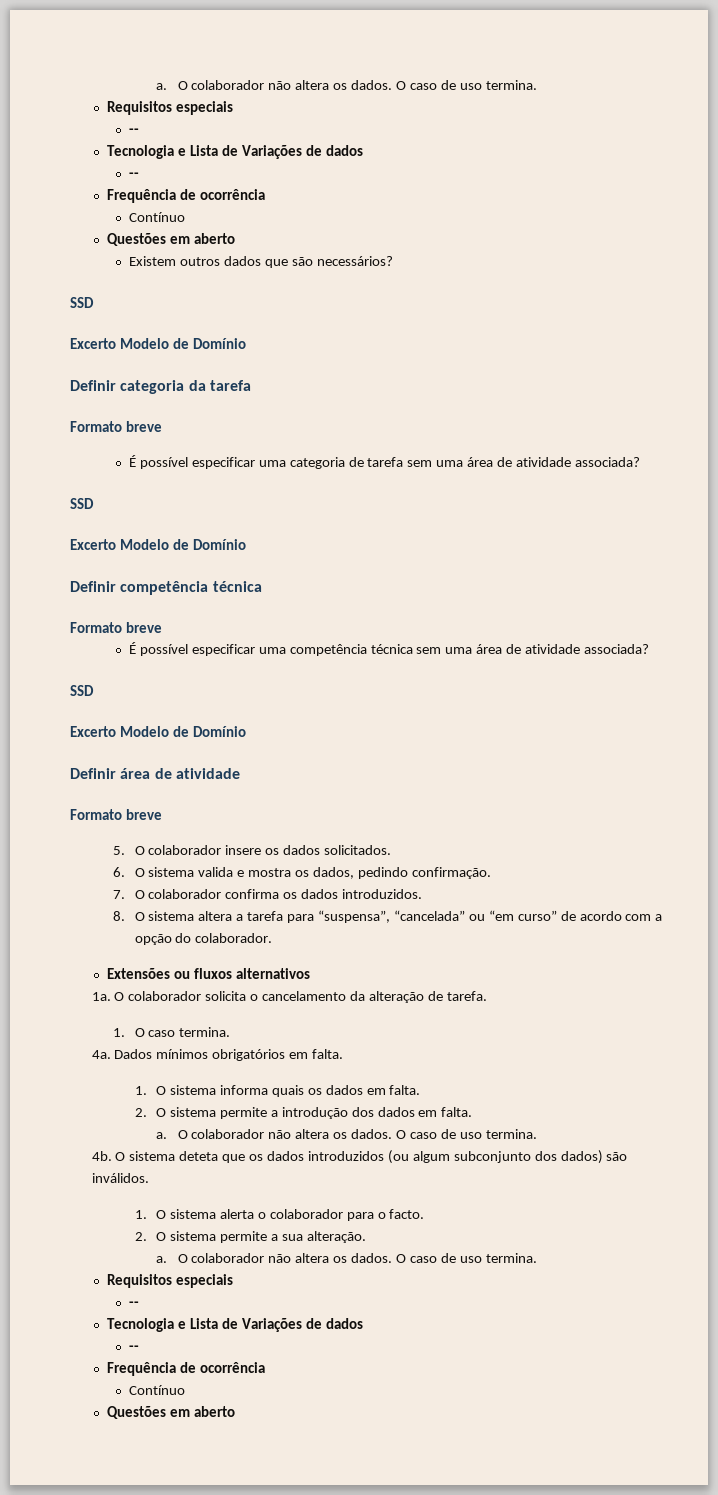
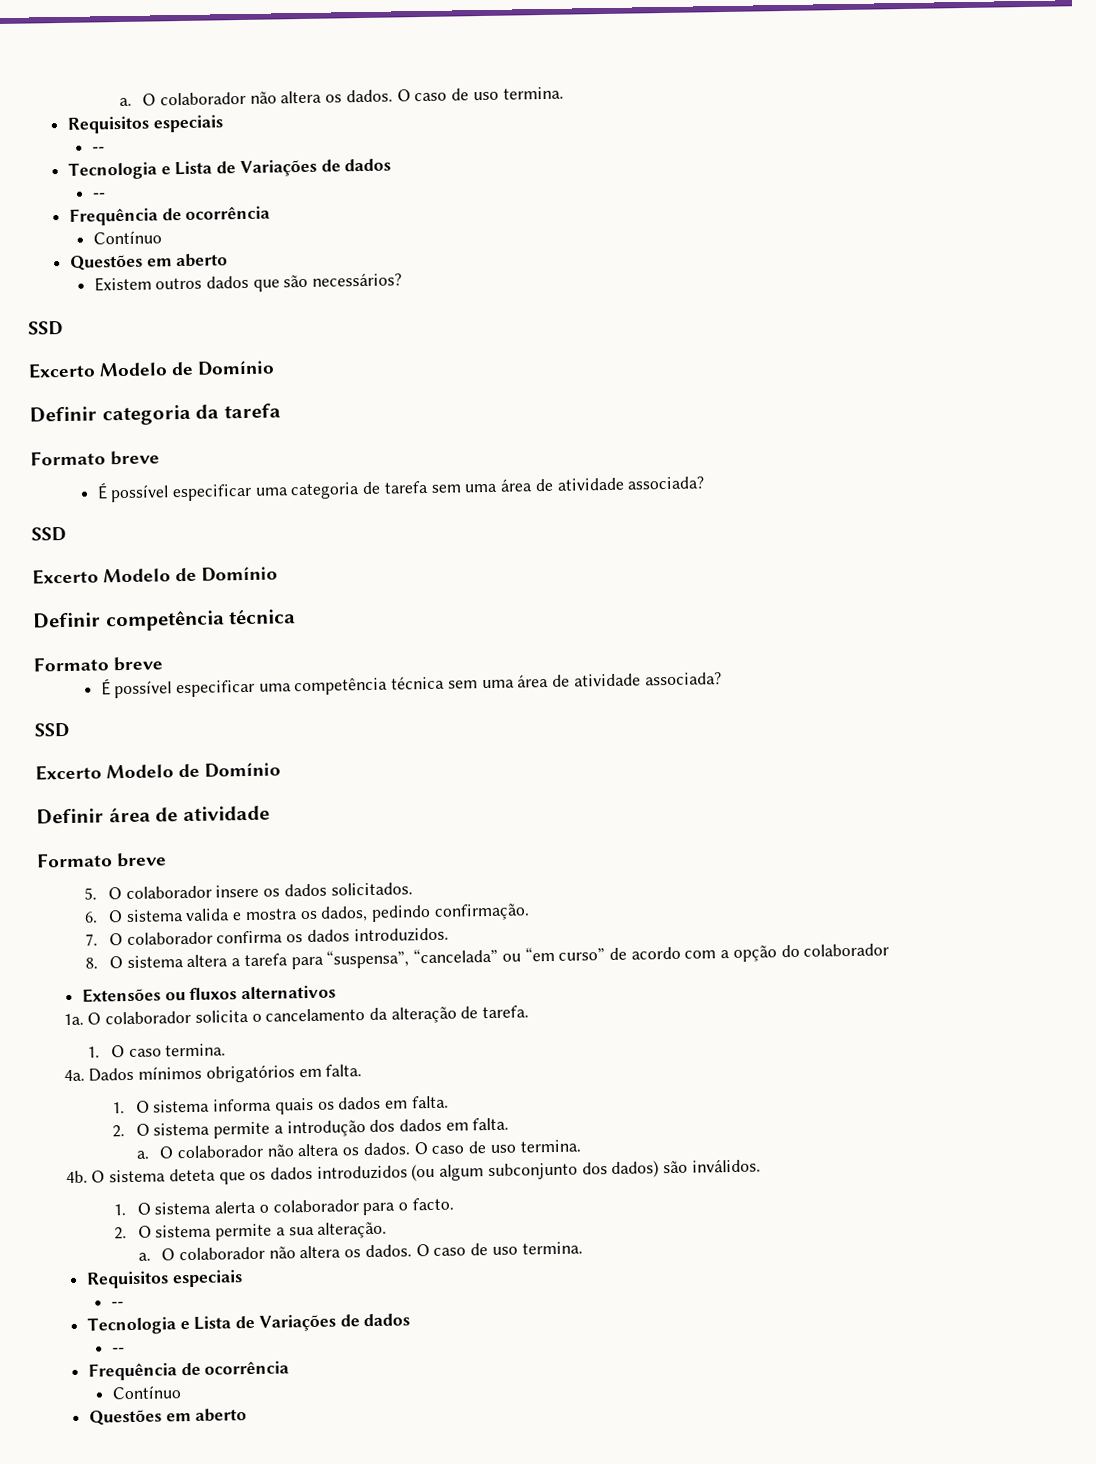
- 8. O sistema altera a tarefa para “suspensa”, “cancelada” ou “em curso” de acordo com a opção do colaborador.
+ 8. O sistema altera a tarefa para “suspensa”, “cancelada” ou “em curso” de acordo com a opção do colaborador

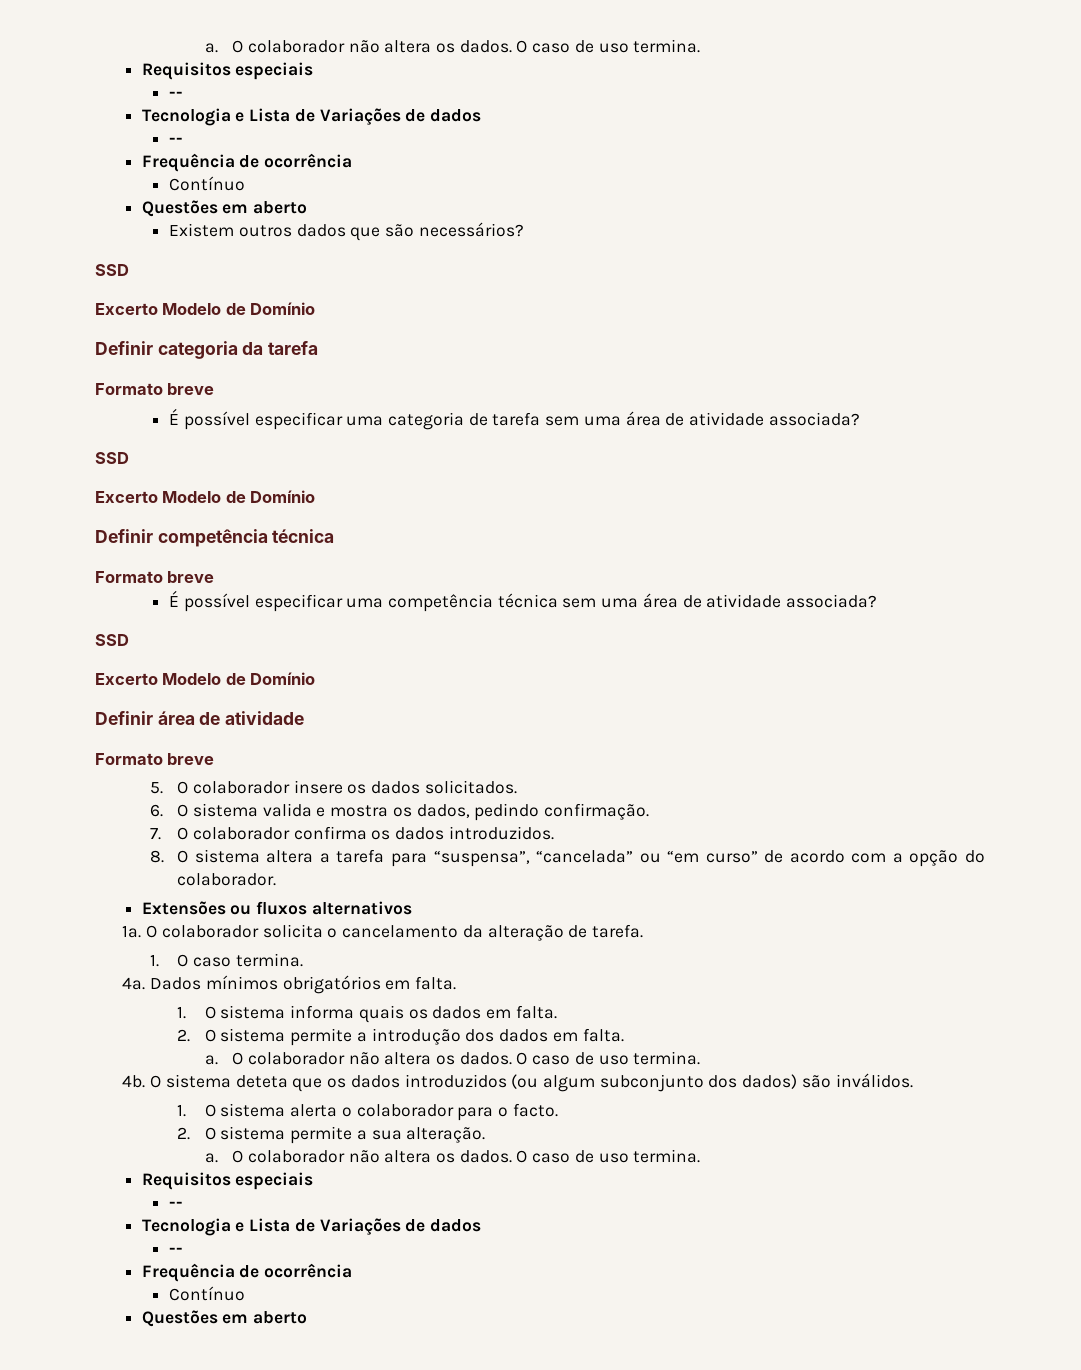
- 8. O sistema altera a tarefa para “suspensa”, “cancelada” ou “em curso” de acordo com a opção do colaborador
+ 8. O sistema altera a tarefa para “suspensa”, “cancelada” ou “em curso” de acordo com a opção do colaborador.

